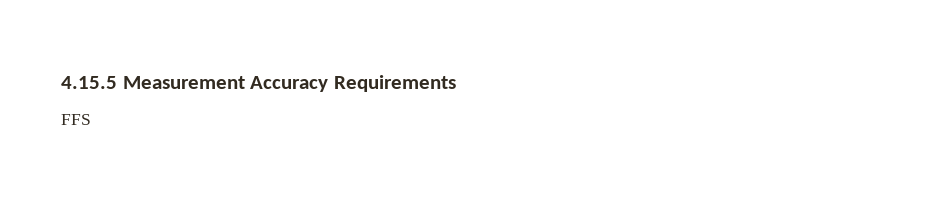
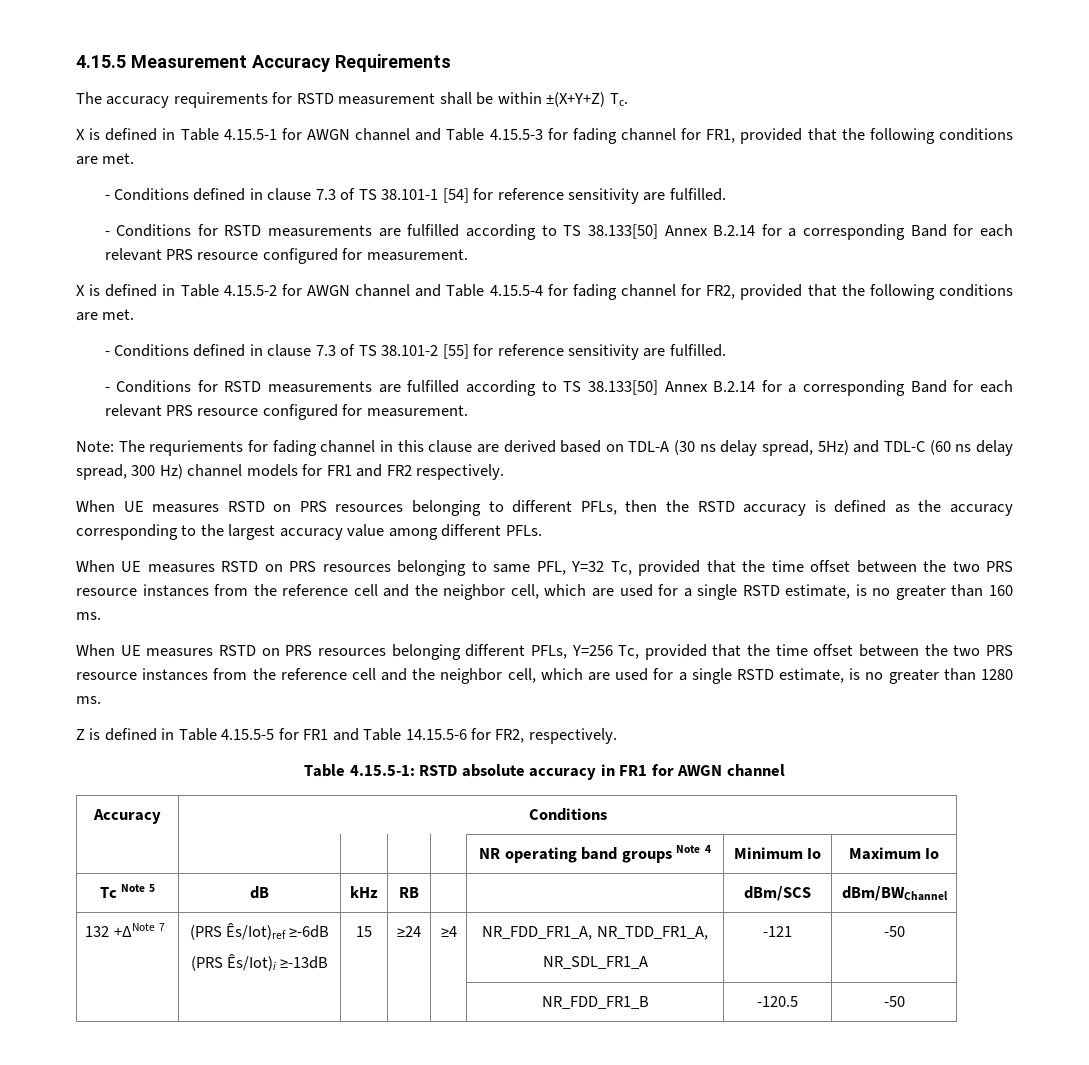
- FFS
+ The accuracy requirements for RSTD measurement shall be within ±(X+Y+Z) Tc.
+ X is defined in Table 4.15.5-1 for AWGN channel and Table 4.15.5-3 for fading channel for FR1, provided that the following conditions are met.
+ - Conditions defined in clause 7.3 of TS 38.101-1 [54] for reference sensitivity are fulfilled.
+ - Conditions for RSTD measurements are fulfilled according to TS 38.133[50] Annex B.2.14 for a corresponding Band for each relevant PRS resource configured for measurement.
+ X is defined in Table 4.15.5-2 for AWGN channel and Table 4.15.5-4 for fading channel for FR2, provided that the following conditions are met.
+ - Conditions defined in clause 7.3 of TS 38.101-2 [55] for reference sensitivity are fulfilled.
+ - Conditions for RSTD measurements are fulfilled according to TS 38.133[50] Annex B.2.14 for a corresponding Band for each relevant PRS resource configured for measurement.
+ Note: The requriements for fading channel in this clause are derived based on TDL-A (30 ns delay spread, 5Hz) and TDL-C (60 ns delay spread, 300 Hz) channel models for FR1 and FR2 respectively.
+ When UE measures RSTD on PRS resources belonging to different PFLs, then the RSTD accuracy is defined as the accuracy corresponding to the largest accuracy value among different PFLs.
+ When UE measures RSTD on PRS resources belonging to same PFL, Y=32 Tc, provided that the time offset between the two PRS resource instances from the reference cell and the neighbor cell, which are used for a single RSTD estimate, is no greater than 160 ms.
+ When UE measures RSTD on PRS resources belonging different PFLs, Y=256 Tc, provided that the time offset between the two PRS resource instances from the reference cell and the neighbor cell, which are used for a single RSTD estimate, is no greater than 1280 ms.
+ Z is defined in Table 4.15.5-5 for FR1 and Table 14.15.5-6 for FR2, respectively.
+ Table 4.15.5-1: RSTD absolute accuracy in FR1 for AWGN channel
+ Accuracy | Conditions
+ | | | | | NR operating band groups Note 4 | Minimum Io | Maximum Io
+ Tc Note 5 | dB | kHz | RB | | | dBm/SCS | dBm/BWChannel
+ 132 +ΔNote 7 | (PRS Ês/Iot)ref ≥-6dB
+ (PRS Ês/Iot)i ≥-13dB | 15 | ≥24 | ≥4 | NR_FDD_FR1_A, NR_TDD_FR1_A,
+ NR_SDL_FR1_A | -121 | -50
+ | | | | | NR_FDD_FR1_B | -120.5 | -50

